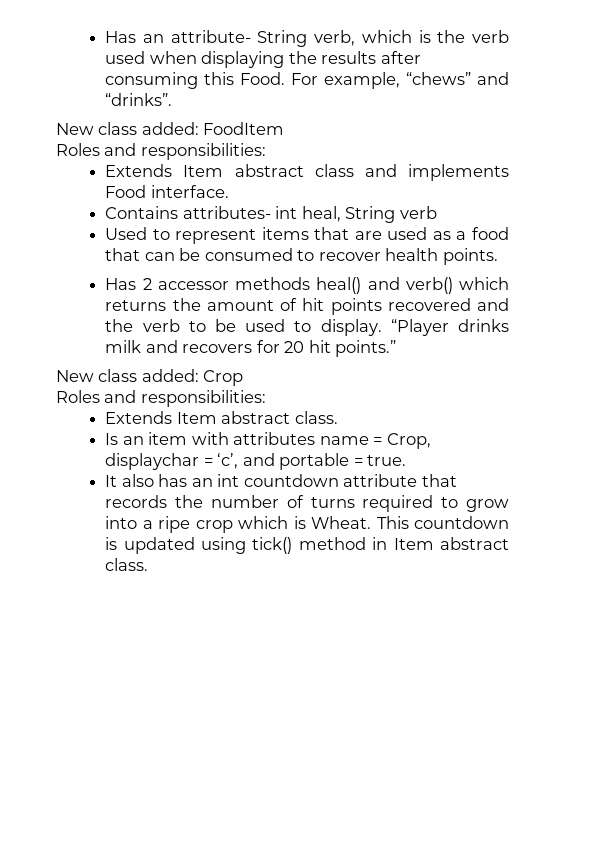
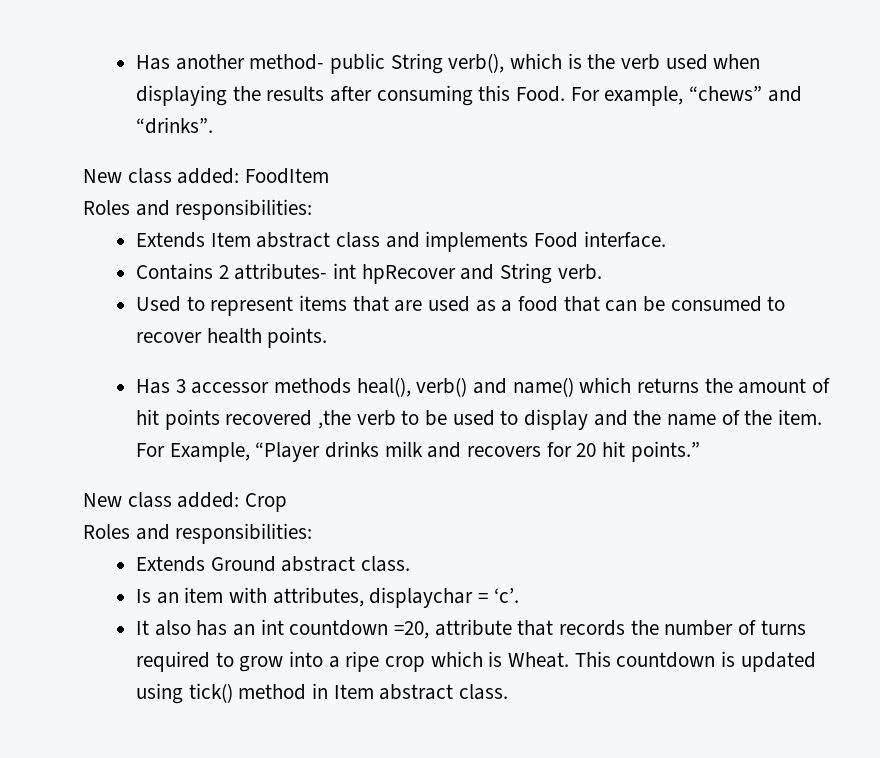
- Has an attribute- String verb, which is the verb used when displaying the results after consuming this Food.
+ Has another method- public String verb(), which is the verb used when displaying the results after consuming this Food.
- Contains attributes- int heal, String verb
+ Contains 2 attributes- int hpRecover and String verb.
- Has 2 accessor methods heal() and verb() which returns the amount of hit points recovered and the verb to be used to display. “Player drinks milk and recovers for 20 hit points.”
+ Has 3 accessor methods heal(), verb() and name() which returns the amount of hit points recovered ,the verb to be used to display and the name of the item. For Example, “Player drinks milk and recovers for 20 hit points.”
- Extends Item abstract class.
+ Extends Ground abstract class.
- Is an item with attributes name = Crop, displaychar = ‘c’, and portable = true.
+ Is an item with attributes, displaychar = ‘c’.
- It also has an int countdown attribute that records the number of turns required to grow into a ripe crop which is Wheat.
+ It also has an int countdown =20, attribute that records the number of turns required to grow into a ripe crop which is Wheat.

